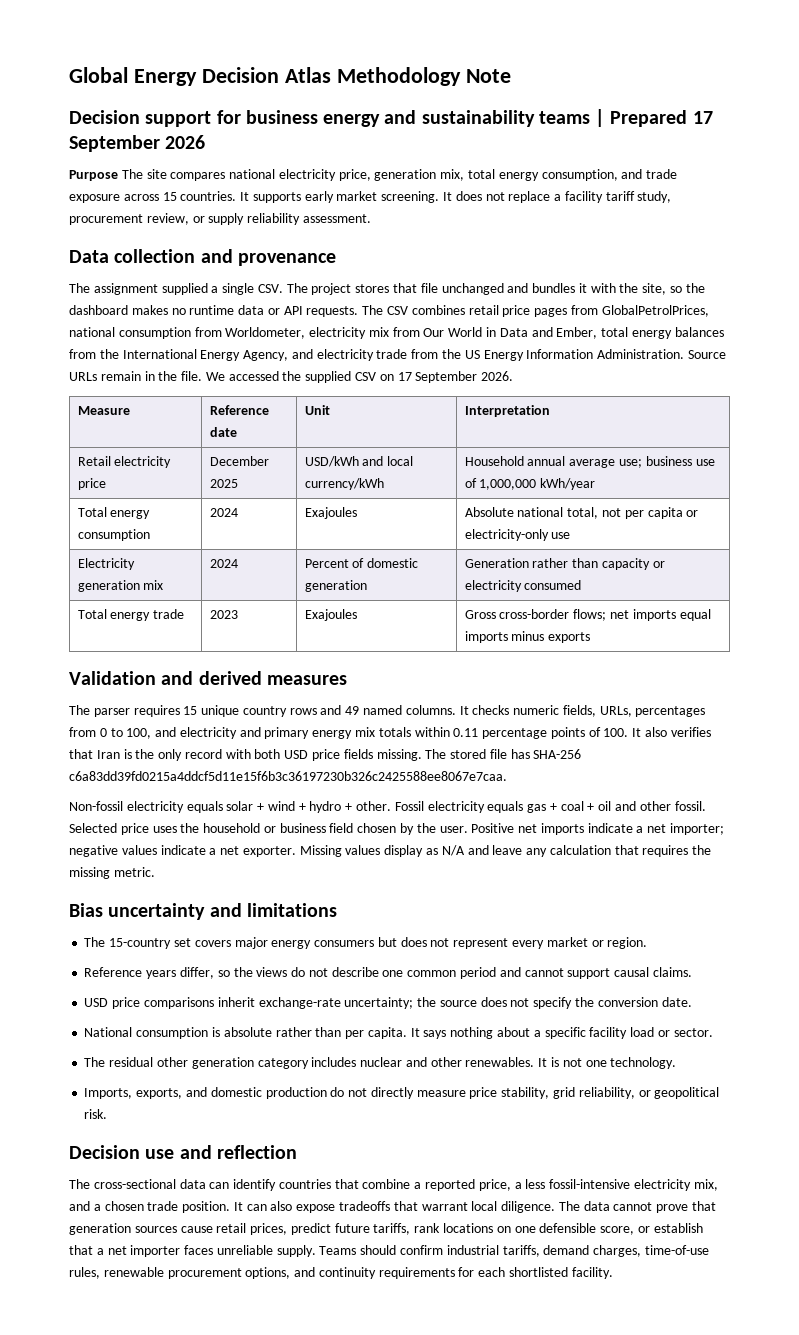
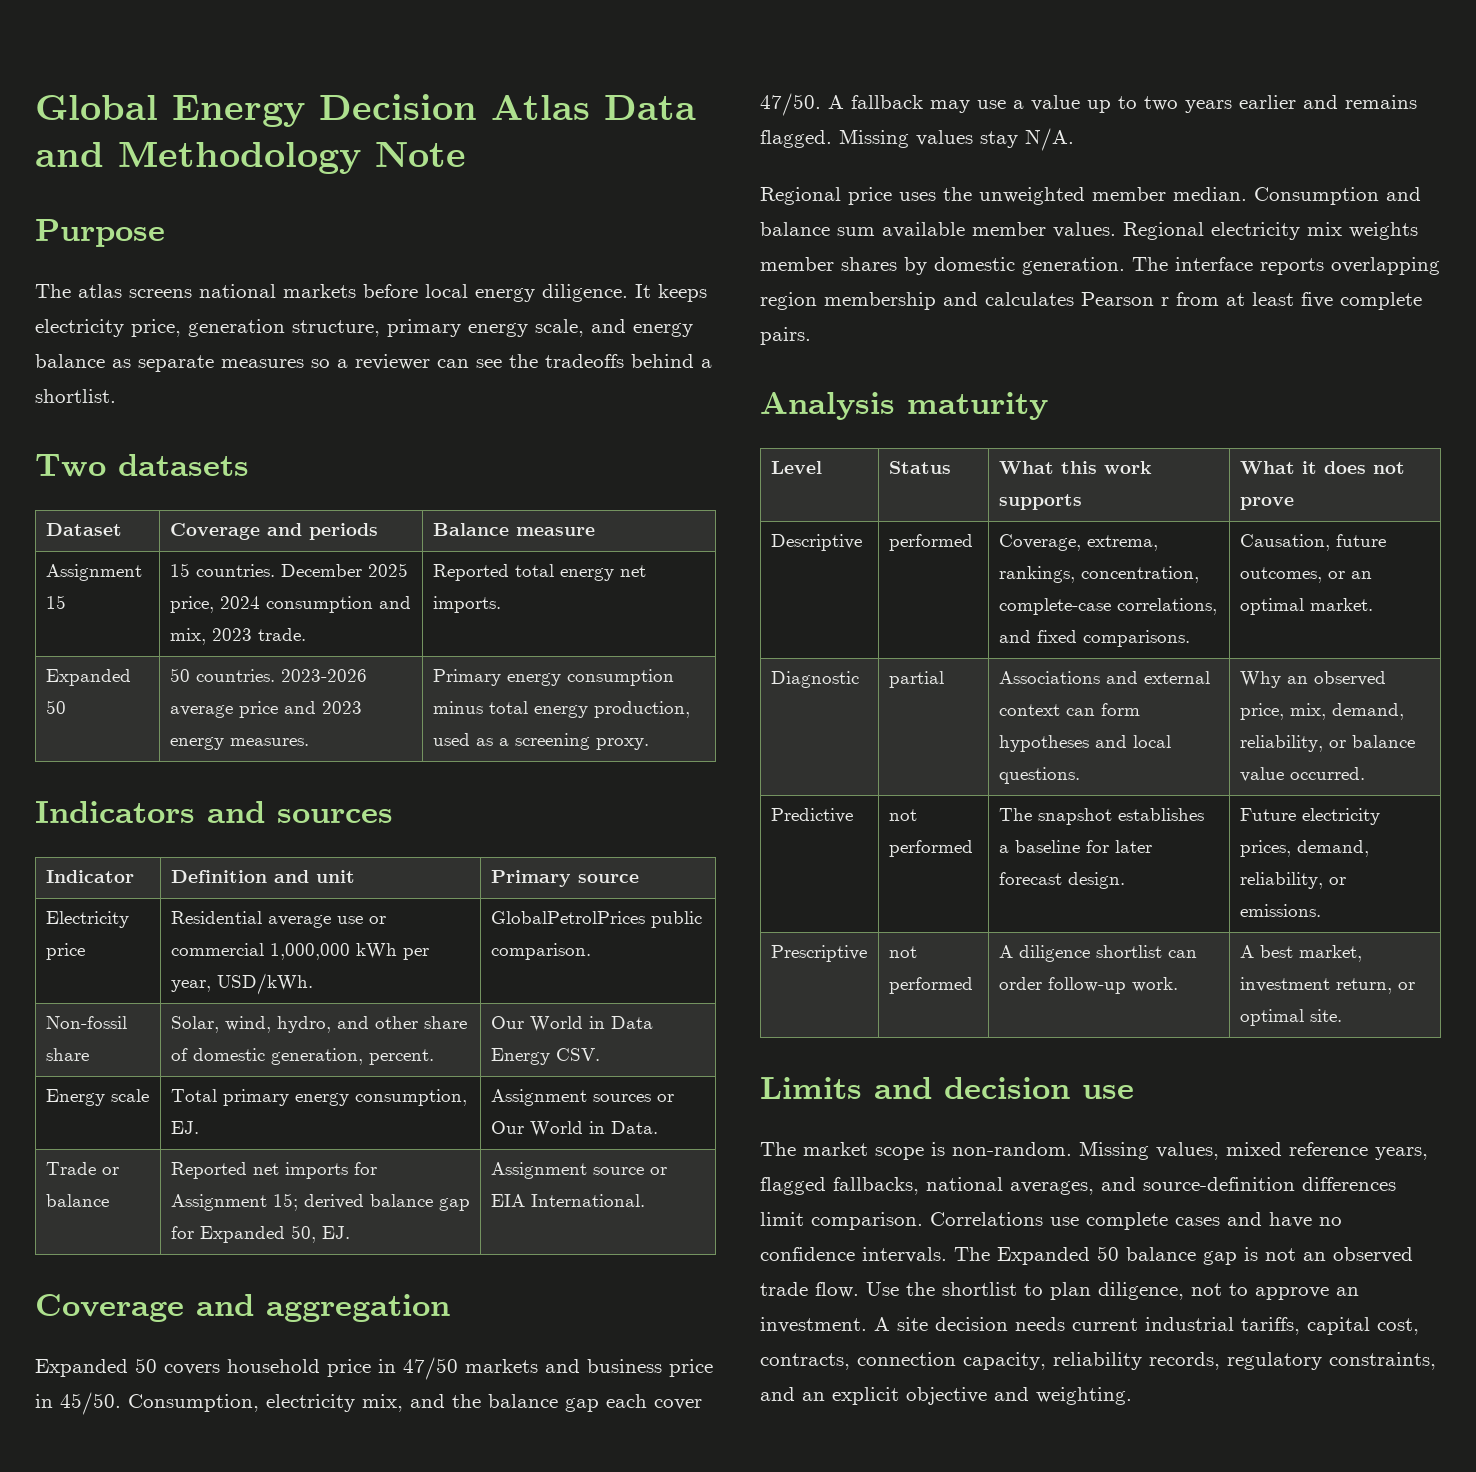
- Global Energy Decision Atlas Methodology Note
+ Global Energy Decision Atlas Data and Methodology Note
- Decision support for business energy and sustainability teams | Prepared 17 September 2026
- Purpose The site compares national electricity price, generation mix, total energy consumption, and trade exposure across 15 countries. It supports early market screening. It does not replace a facility tariff study, procurement review, or supply reliability assessment.
- Data collection and provenance
- The assignment supplied a single CSV. The project stores that file unchanged and bundles it with the site, so the dashboard makes no runtime data or API requests. The CSV combines retail price pages from GlobalPetrolPrices, national consumption from Worldometer, electricity mix from Our World in Data and Ember, total energy balances from the International Energy Agency, and electricity trade from the US Energy Information Administration. Source URLs remain in the file. We accessed the supplied CSV on 17 September 2026.
- Measure | Reference date | Unit | Interpretation
- Retail electricity price | December 2025 | USD/kWh and local currency/kWh | Household annual average use; business use of 1,000,000 kWh/year
- Total energy consumption | 2024 | Exajoules | Absolute national total, not per capita or electricity-only use
- Electricity generation mix | 2024 | Percent of domestic generation | Generation rather than capacity or electricity consumed
- Total energy trade | 2023 | Exajoules | Gross cross-border flows; net imports equal imports minus exports
- Validation and derived measures
- The parser requires 15 unique country rows and 49 named columns. It checks numeric fields, URLs, percentages from 0 to 100, and electricity and primary energy mix totals within 0.11 percentage points of 100. It also verifies that Iran is the only record with both USD price fields missing. The stored file has SHA-256 c6a83dd39fd0215a4ddcf5d11e15f6b3c36197230b326c2425588ee8067e7caa.
- Non-fossil electricity equals solar + wind + hydro + other. Fossil electricity equals gas + coal + oil and other fossil. Selected price uses the household or business field chosen by the user. Positive net imports indicate a net importer; negative values indicate a net exporter. Missing values display as N/A and leave any calculation that requires the missing metric.
- Bias uncertainty and limitations
- The 15-country set covers major energy consumers but does not represent every market or region.
- Reference years differ, so the views do not describe one common period and cannot support causal claims.
- USD price comparisons inherit exchange-rate uncertainty; the source does not specify the conversion date.
- National consumption is absolute rather than per capita. It says nothing about a specific facility load or sector.
- The residual other generation category includes nuclear and other renewables. It is not one technology.
- Imports, exports, and domestic production do not directly measure price stability, grid reliability, or geopolitical risk.
- Decision use and reflection
- The cross-sectional data can identify countries that combine a reported price, a less fossil-intensive electricity mix, and a chosen trade position. It can also expose tradeoffs that warrant local diligence. The data cannot prove that generation sources cause retail prices, predict future tariffs, rank locations on one defensible score, or establish that a net importer faces unreliable supply. Teams should confirm industrial tariffs, demand charges, time-of-use rules, renewable procurement options, and continuity requirements for each shortlisted facility.
+ Purpose
+ The atlas screens national markets before local energy diligence. It keeps electricity price, generation structure, primary energy scale, and energy balance as separate measures so a reviewer can see the tradeoffs behind a shortlist.
+ Two datasets
+ Dataset | Coverage and periods | Balance measure
+ Assignment 15 | 15 countries. December 2025 price, 2024 consumption and mix, 2023 trade. | Reported total energy net imports.
+ Expanded 50 | 50 countries. 2023-2026 average price and 2023 energy measures. | Primary energy consumption minus total energy production, used as a screening proxy.
+ Indicators and sources
+ Indicator | Definition and unit | Primary source
+ Electricity price | Residential average use or commercial 1,000,000 kWh per year, USD/kWh. | GlobalPetrolPrices public comparison.
+ Non-fossil share | Solar, wind, hydro, and other share of domestic generation, percent. | Our World in Data Energy CSV.
+ Energy scale | Total primary energy consumption, EJ. | Assignment sources or Our World in Data.
+ Trade or balance | Reported net imports for Assignment 15; derived balance gap for Expanded 50, EJ. | Assignment source or EIA International.
+ Coverage and aggregation
+ Expanded 50 covers household price in 47/50 markets and business price in 45/50. Consumption, electricity mix, and the balance gap each cover 47/50. A fallback may use a value up to two years earlier and remains flagged. Missing values stay N/A.
+ Regional price uses the unweighted member median. Consumption and balance sum available member values. Regional electricity mix weights member shares by domestic generation. The interface reports overlapping region membership and calculates Pearson r from at least five complete pairs.
+ Analysis maturity
+ Level | Status | What this work supports | What it does not prove
+ Descriptive | performed | Coverage, extrema, rankings, concentration, complete-case correlations, and fixed comparisons. | Causation, future outcomes, or an optimal market.
+ Diagnostic | partial | Associations and external context can form hypotheses and local questions. | Why an observed price, mix, demand, reliability, or balance value occurred.
+ Predictive | not performed | The snapshot establishes a baseline for later forecast design. | Future electricity prices, demand, reliability, or emissions.
+ Prescriptive | not performed | A diligence shortlist can order follow-up work. | A best market, investment return, or optimal site.
+ Limits and decision use
+ The market scope is non-random. Missing values, mixed reference years, flagged fallbacks, national averages, and source-definition differences limit comparison. Correlations use complete cases and have no confidence intervals. The Expanded 50 balance gap is not an observed trade flow. Use the shortlist to plan diligence, not to approve an investment. A site decision needs current industrial tariffs, capital cost, contracts, connection capacity, reliability records, regulatory constraints, and an explicit objective and weighting.

